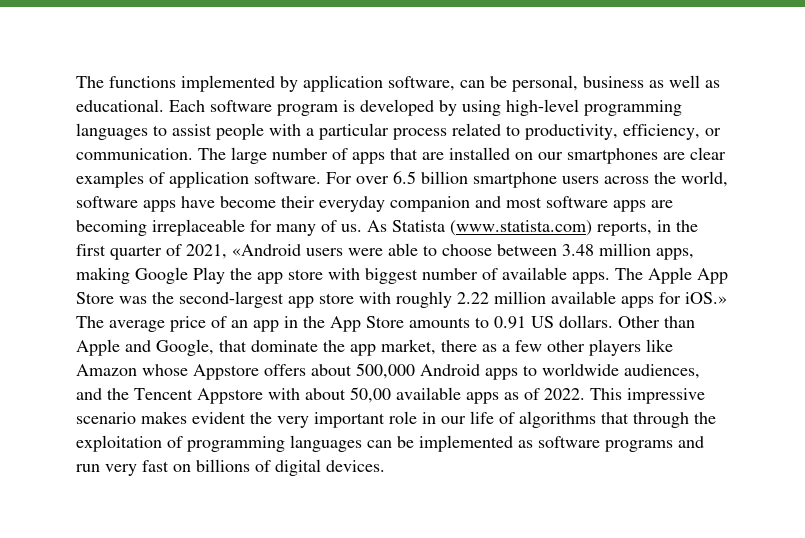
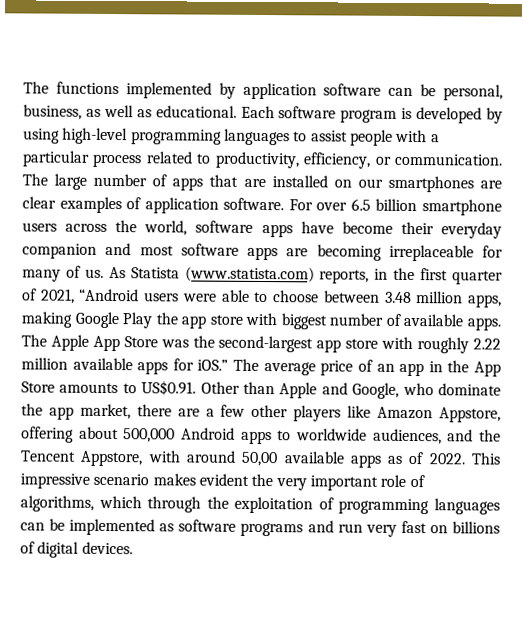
- The functions implemented by application software, can be personal, business as well as educational.
+ The functions implemented by application software can be personal, business, as well as educational.
- As Statista (www.statista.com) reports, in the first quarter of 2021, «Android users were able to choose between 3.48 million apps, making Google Play the app store with biggest number of available apps.
+ As Statista (www.statista.com) reports, in the first quarter of 2021, “Android users were able to choose between 3.48 million apps, making Google Play the app store with biggest number of available apps.
- The Apple App Store was the second-largest app store with roughly 2.22 million available apps for iOS.»
+ The Apple App Store was the second-largest app store with roughly 2.22 million available apps for iOS.”
- The average price of an app in the App Store amounts to 0.91 US dollars. Other than Apple and Google, that dominate the app market, there as a few other players like Amazon whose Appstore offers about 500,000 Android apps to worldwide audiences, and the Tencent Appstore with about 50,00 available apps as of 2022.
+ The average price of an app in the App Store amounts to US$0.91. Other than Apple and Google, who dominate the app market, there are a few other players like Amazon Appstore, offering about 500,000 Android apps to worldwide audiences, and the Tencent Appstore, with around 50,00 available apps as of 2022.
- This impressive scenario makes evident the very important role in our life of algorithms that through the exploitation of programming languages can be implemented as software programs and run very fast on billions of digital devices.
+ This impressive scenario makes evident the very important role of algorithms, which through the exploitation of programming languages can be implemented as software programs and run very fast on billions of digital devices.

